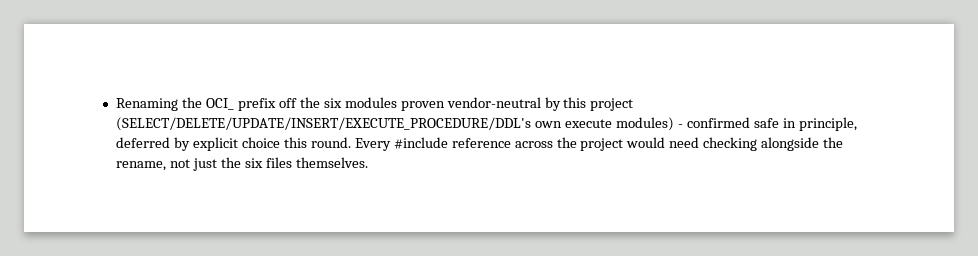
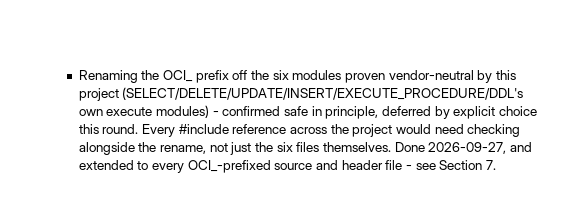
+ Done 2026-09-27, and extended to every OCI_-prefixed source and header file - see Section 7.

